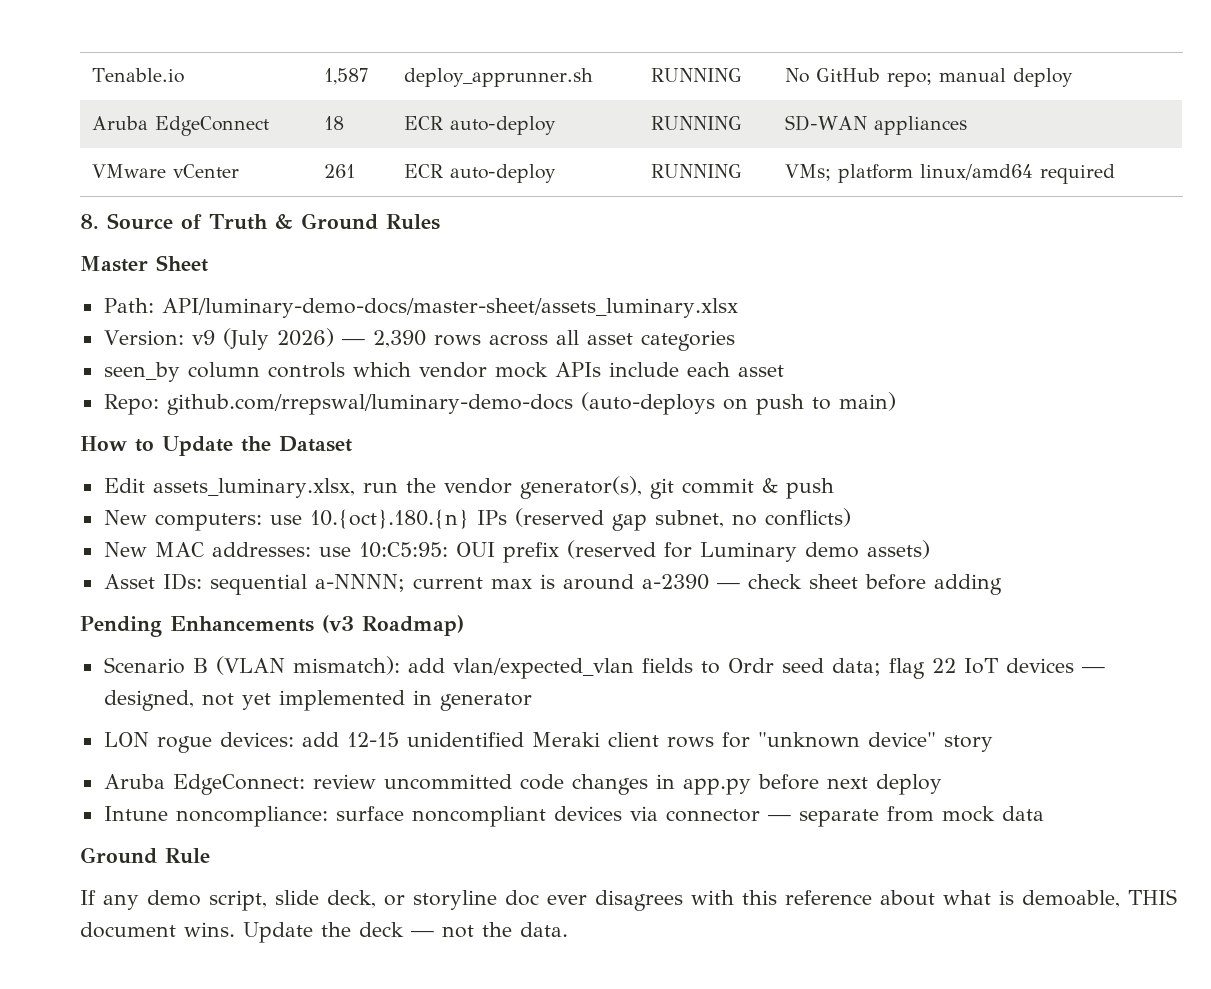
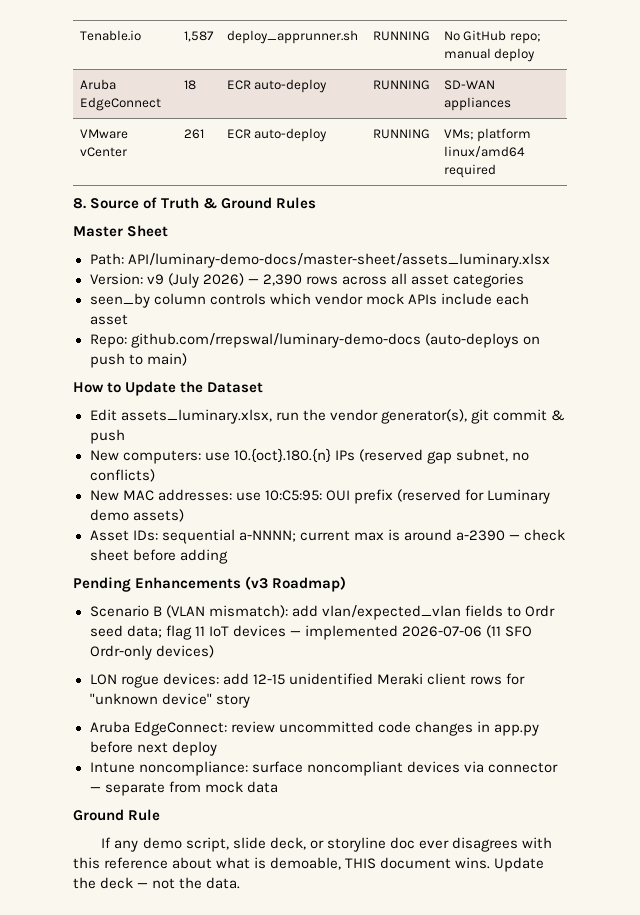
- Scenario B (VLAN mismatch): add vlan/expected_vlan fields to Ordr seed data; flag 22 IoT devices — designed, not yet implemented in generator
+ Scenario B (VLAN mismatch): add vlan/expected_vlan fields to Ordr seed data; flag 11 IoT devices — implemented 2026-07-06 (11 SFO Ordr-only devices)

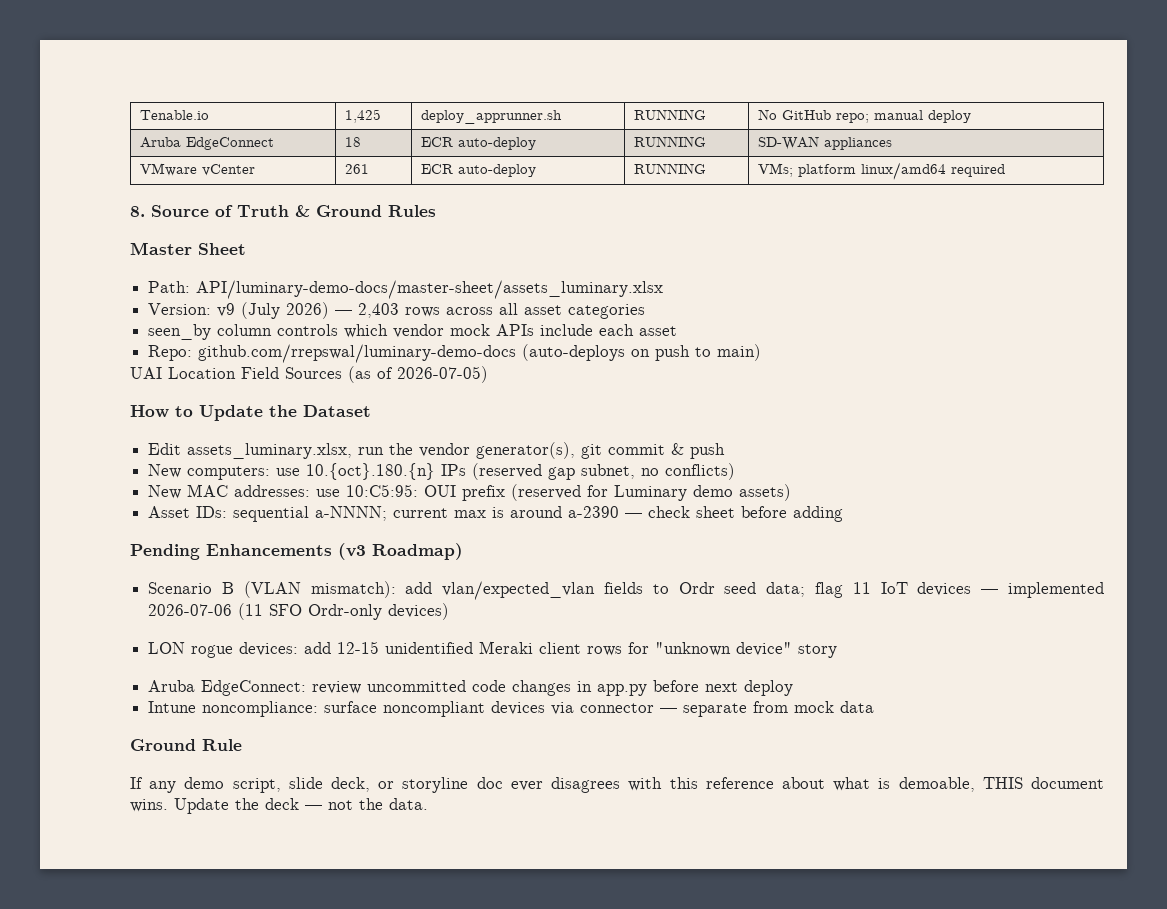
- Tenable.io | 1,587 | deploy_apprunner.sh | RUNNING | No GitHub repo; manual deploy
+ Tenable.io | 1,425 | deploy_apprunner.sh | RUNNING | No GitHub repo; manual deploy
- Version: v9 (July 2026) — 2,390 rows across all asset categories
+ Version: v9 (July 2026) — 2,403 rows across all asset categories
+ UAI Location Field Sources (as of 2026-07-05)

